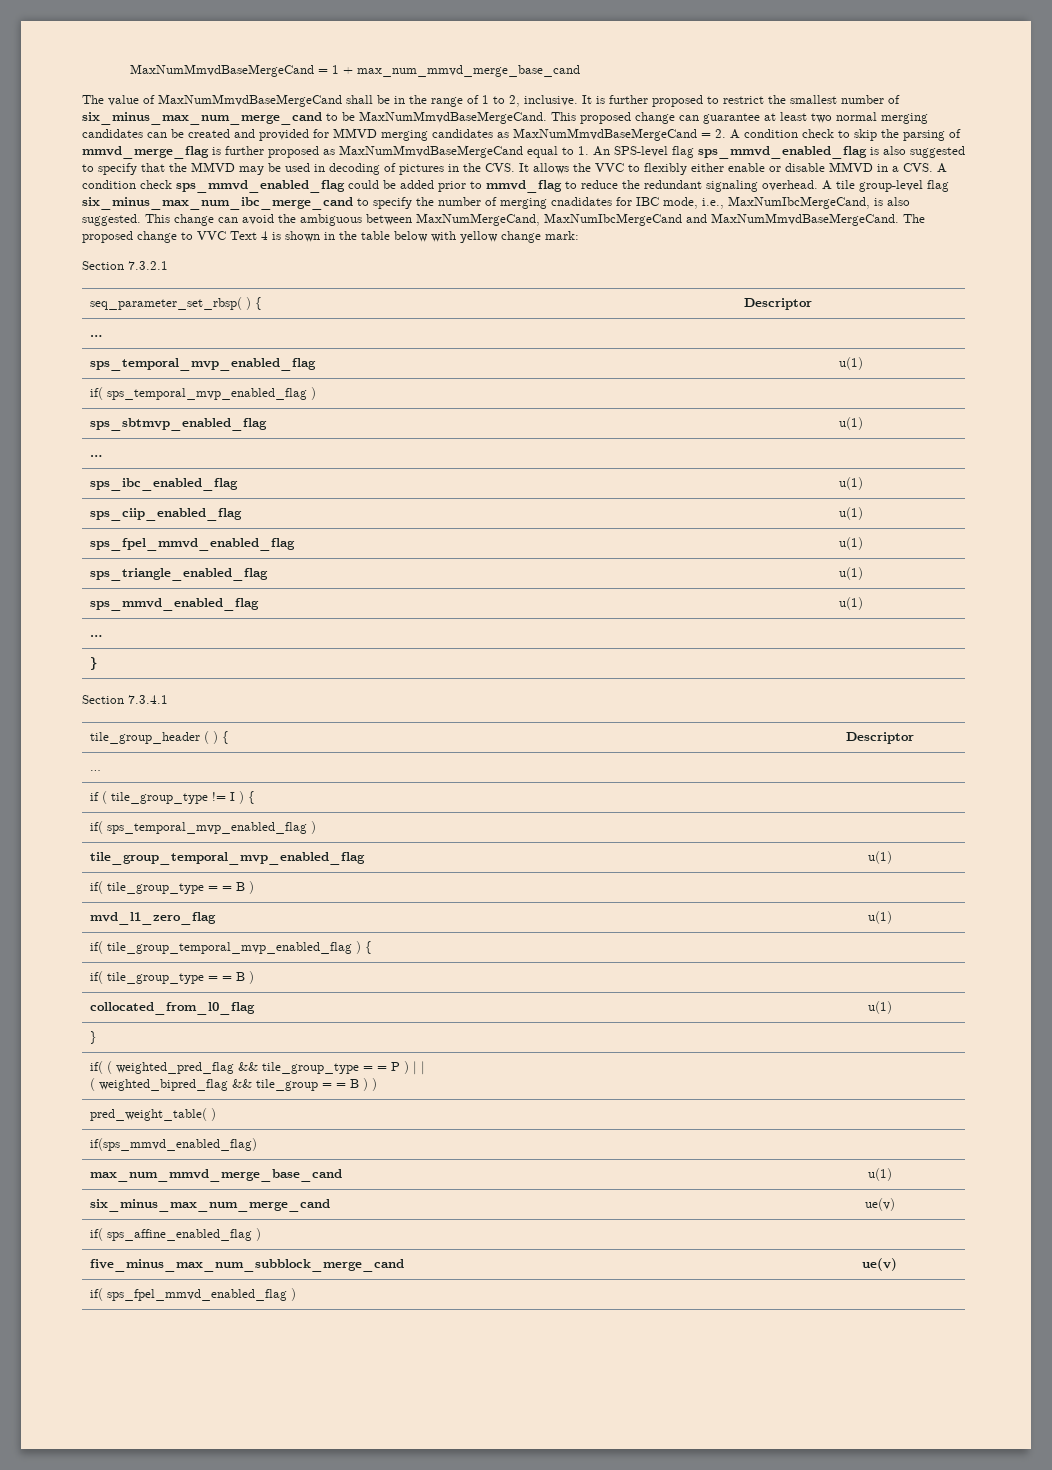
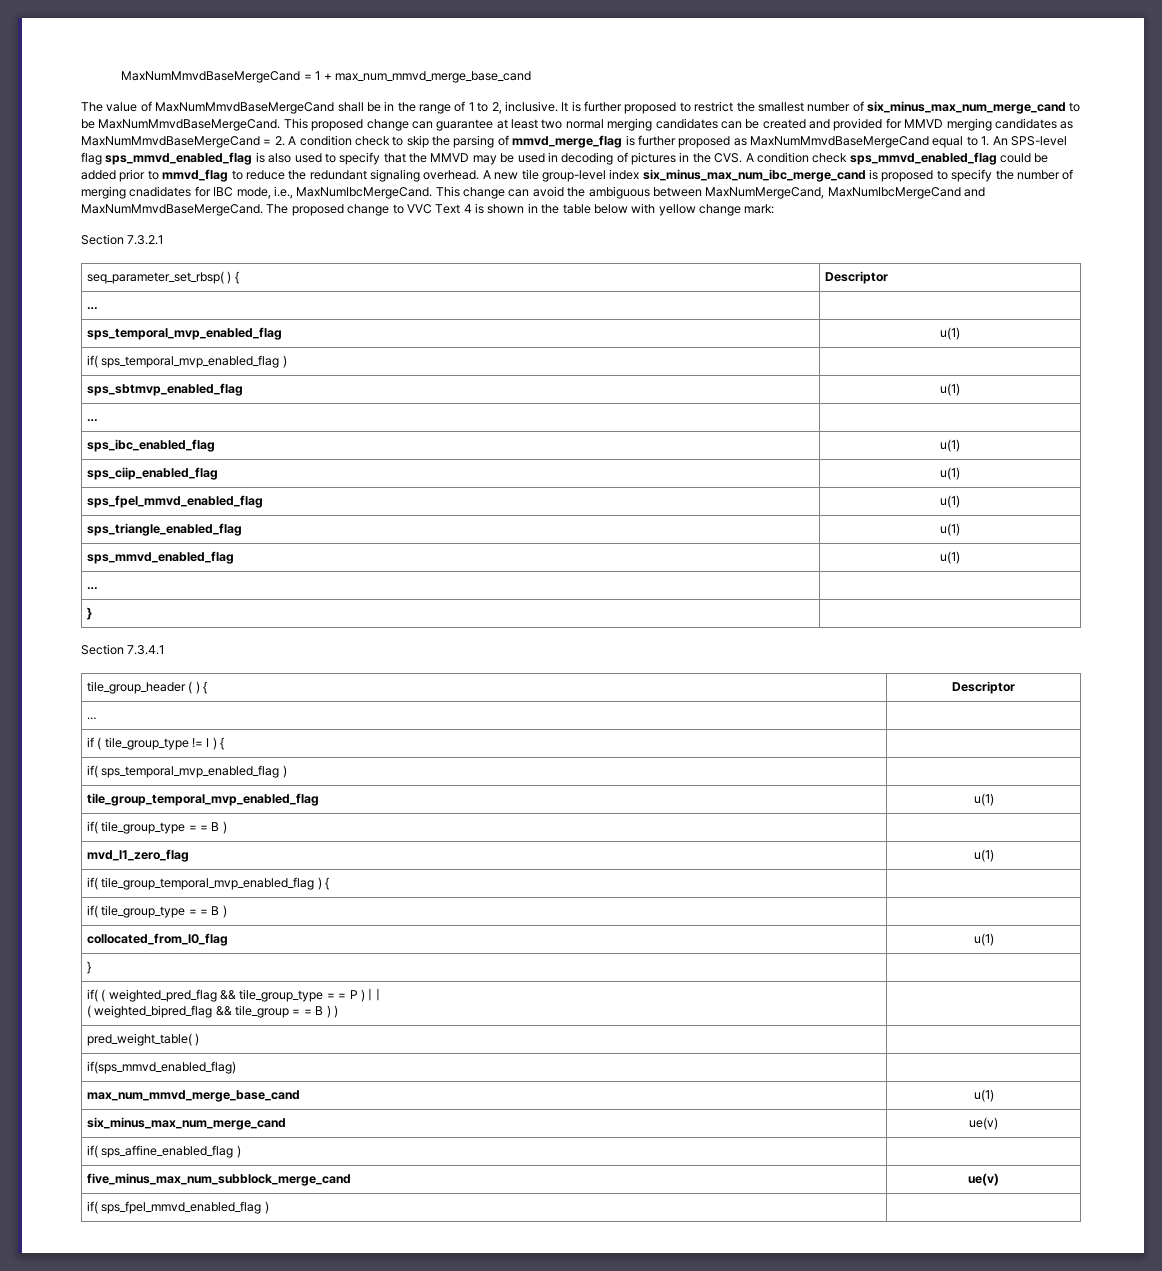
- This proposed change can guarantee at least two normal merging candidates can be created and provided for MMVD merging candidates as MaxNumMmvdBaseMergeCand = 2. A condition check to skip the parsing of mmvd_merge_flag is further proposed as MaxNumMmvdBaseMergeCand equal to 1. An SPS-level flag sps_mmvd_enabled_flag is also suggested to specify that the MMVD may be used in decoding of pictures in the CVS. It allows the VVC to flexibly either enable or disable MMVD in a CVS. A condition check sps_mmvd_enabled_flag could be added prior to mmvd_flag to reduce the redundant signaling overhead.
+ This proposed change can guarantee at least two normal merging candidates can be created and provided for MMVD merging candidates as MaxNumMmvdBaseMergeCand = 2. A condition check to skip the parsing of mmvd_merge_flag is further proposed as MaxNumMmvdBaseMergeCand equal to 1. An SPS-level flag sps_mmvd_enabled_flag is also used to specify that the MMVD may be used in decoding of pictures in the CVS. A condition check sps_mmvd_enabled_flag could be added prior to mmvd_flag to reduce the redundant signaling overhead.
- A tile group-level flag six_minus_max_num_ibc_merge_cand to specify the number of merging cnadidates for IBC mode, i.e., MaxNumIbcMergeCand, is also suggested.
+ A new tile group-level index six_minus_max_num_ibc_merge_cand is proposed to specify the number of merging cnadidates for IBC mode, i.e., MaxNumIbcMergeCand.

